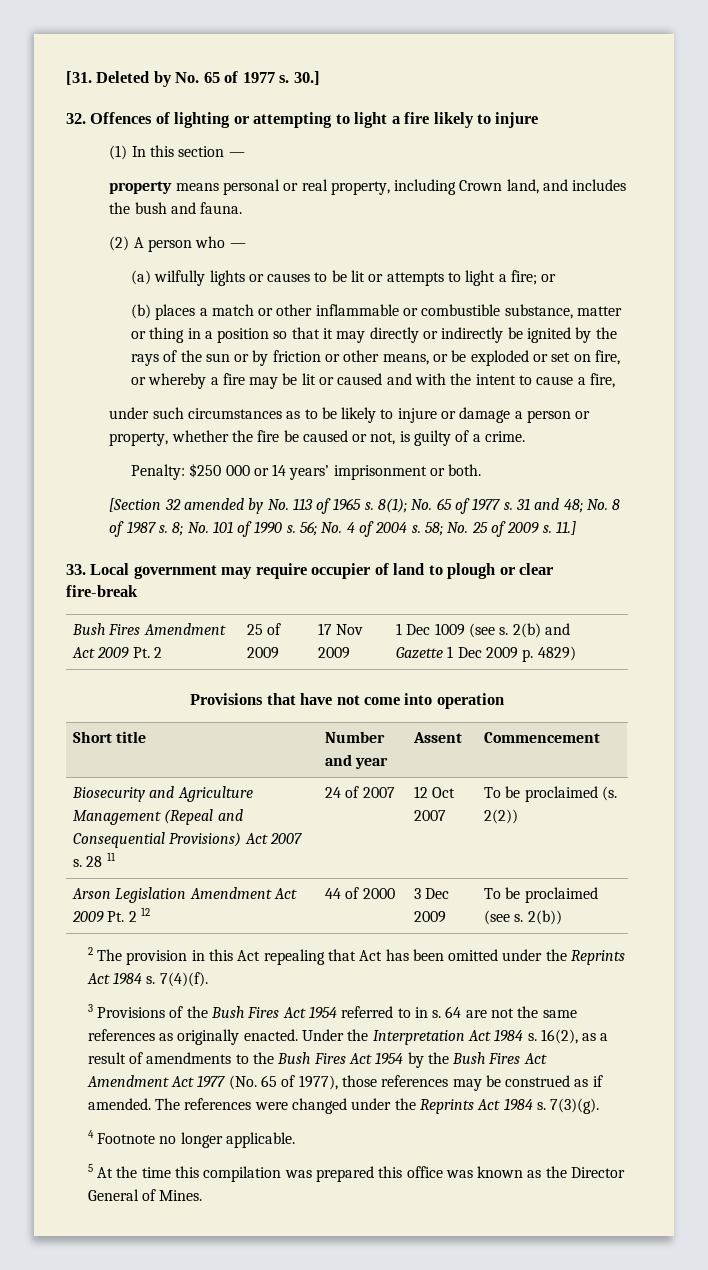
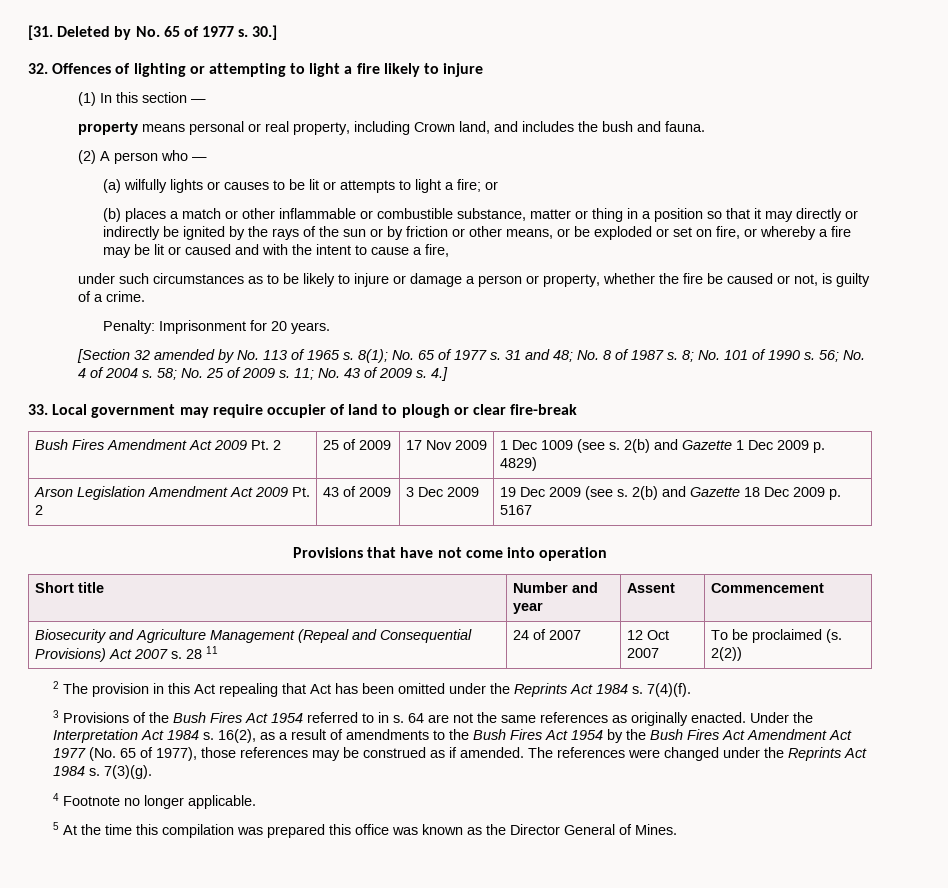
- Penalty: $250 000 or 14 years’ imprisonment or both.
+ Penalty: Imprisonment for 20 years.
- 11.]
+ 11; No. 43 of 2009 s. 4.]
+ Arson Legislation Amendment Act 2009 Pt. 2 | 43 of 2009 | 3 Dec 2009 | 19 Dec 2009 (see s. 2(b) and Gazette 18 Dec 2009 p. 5167
- Arson Legislation Amendment Act 2009 Pt. 2 12 | 44 of 2000 | 3 Dec 2009 | To be proclaimed (see s. 2(b))

